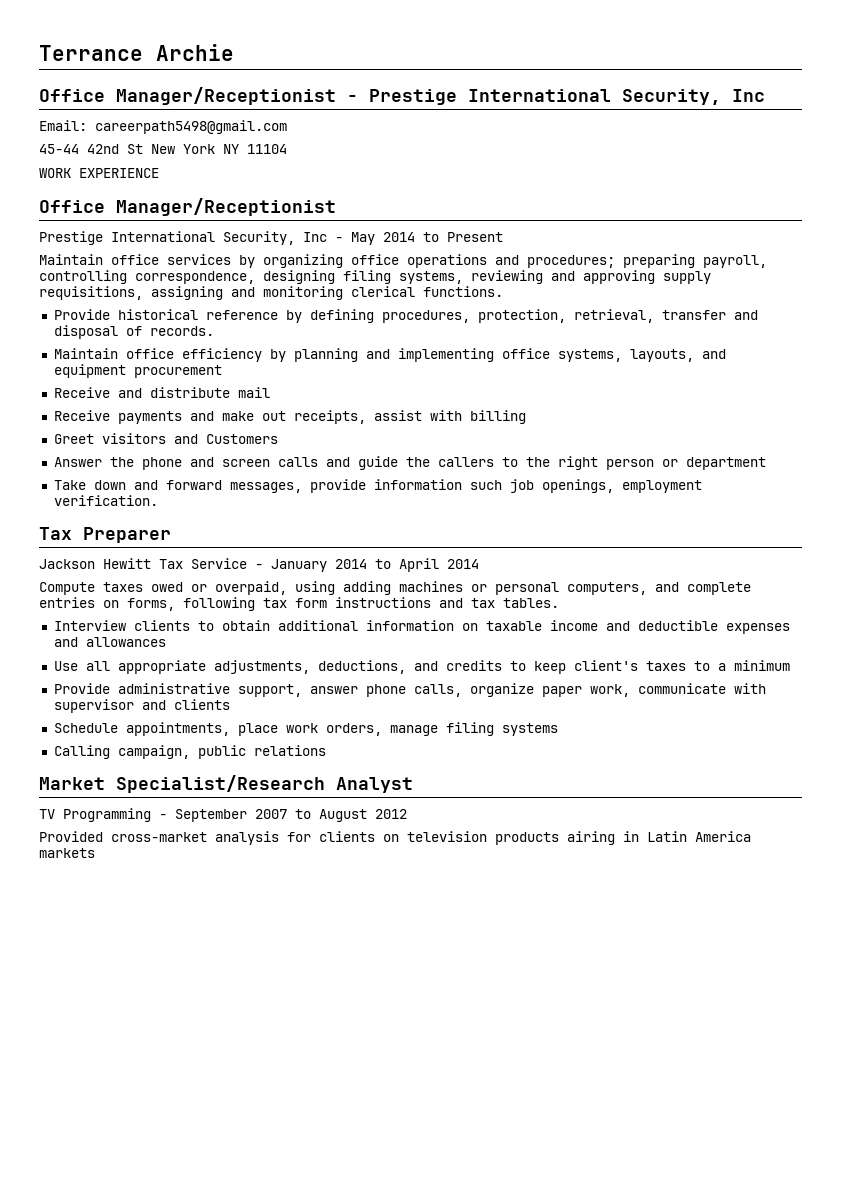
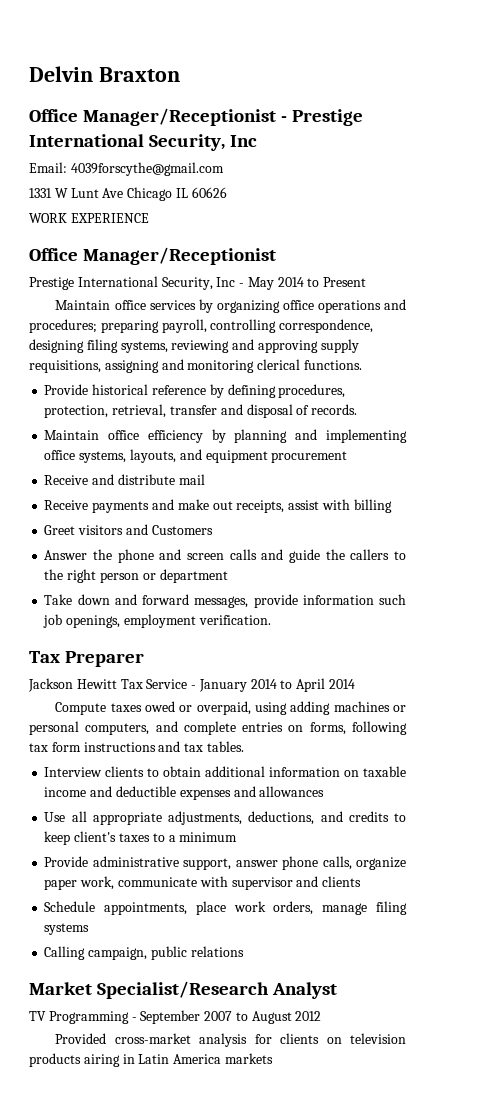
- Terrance Archie
+ Delvin Braxton
- Email: careerpath5498@gmail.com
- 45-44 42nd St New York NY 11104
+ Email: 4039forscythe@gmail.com
+ 1331 W Lunt Ave Chicago IL 60626

